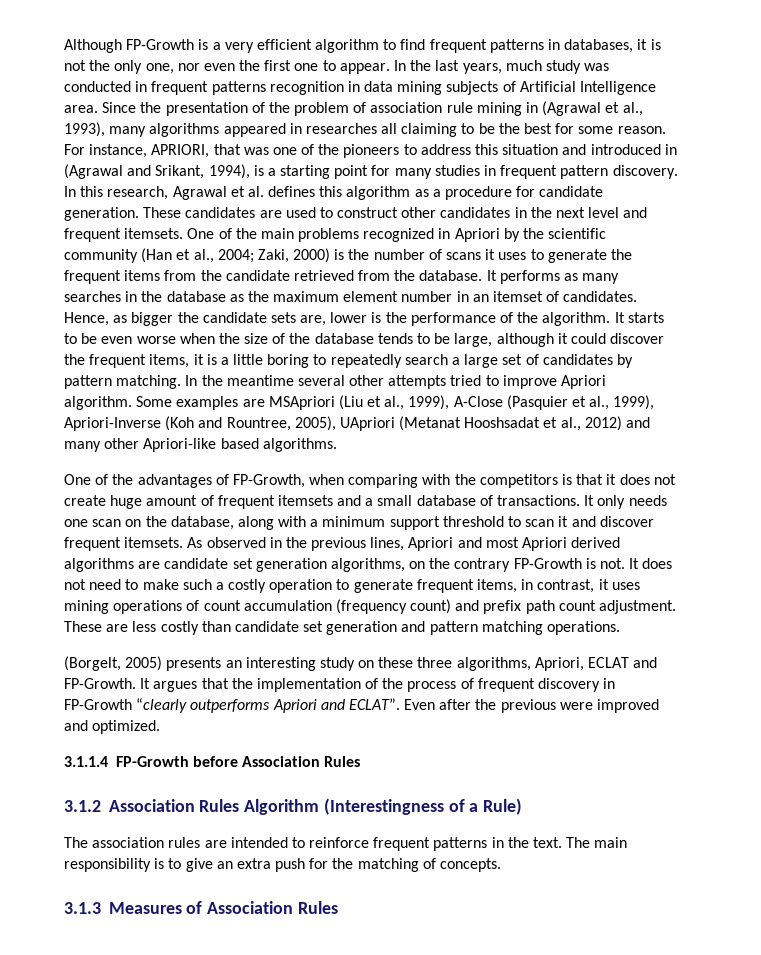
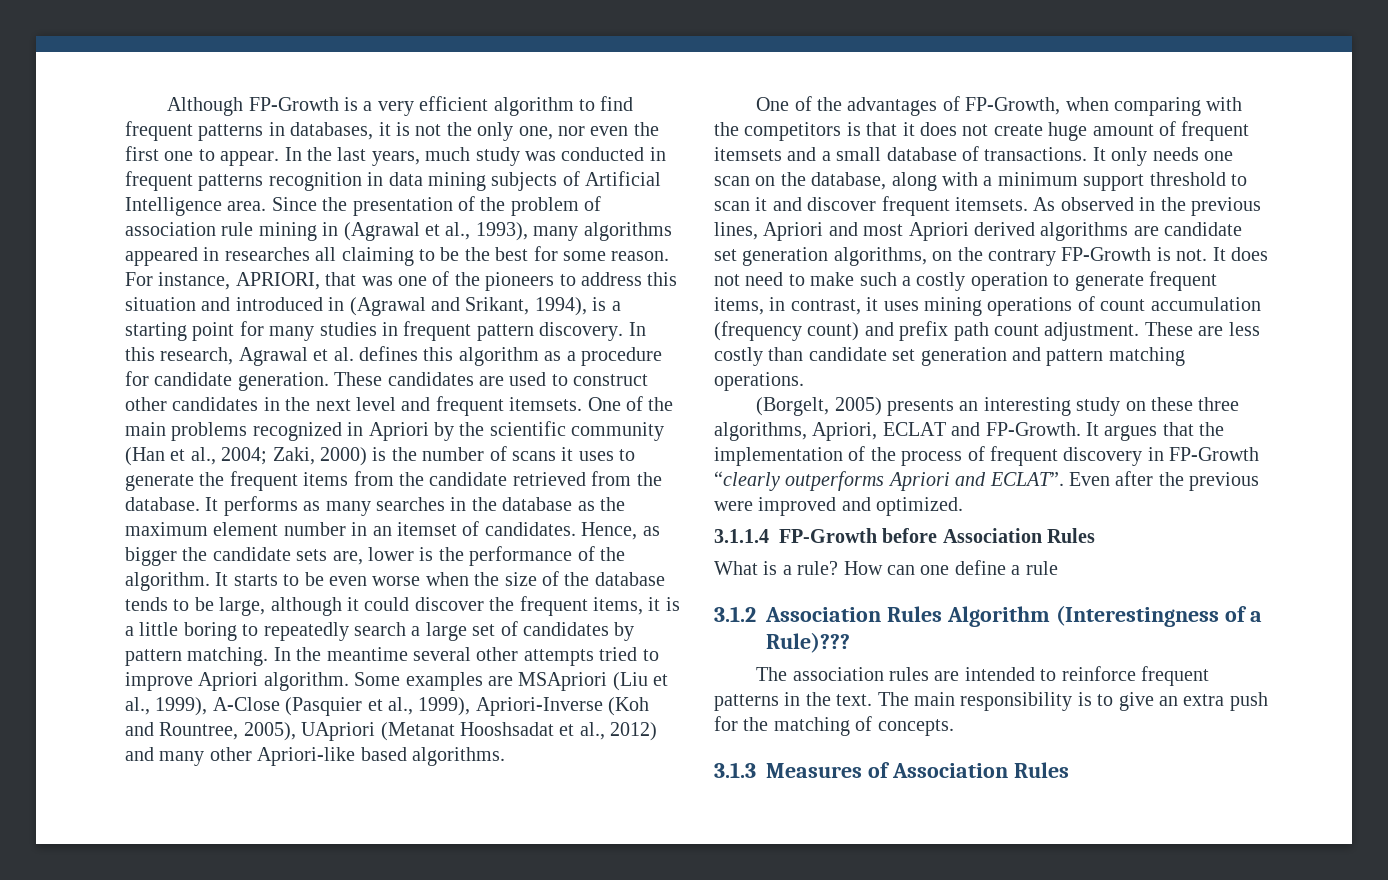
+ What is a rule? How can one define a rule
- 3.1.2 Association Rules Algorithm (Interestingness of a Rule)
+ 3.1.2 Association Rules Algorithm (Interestingness of a Rule)???

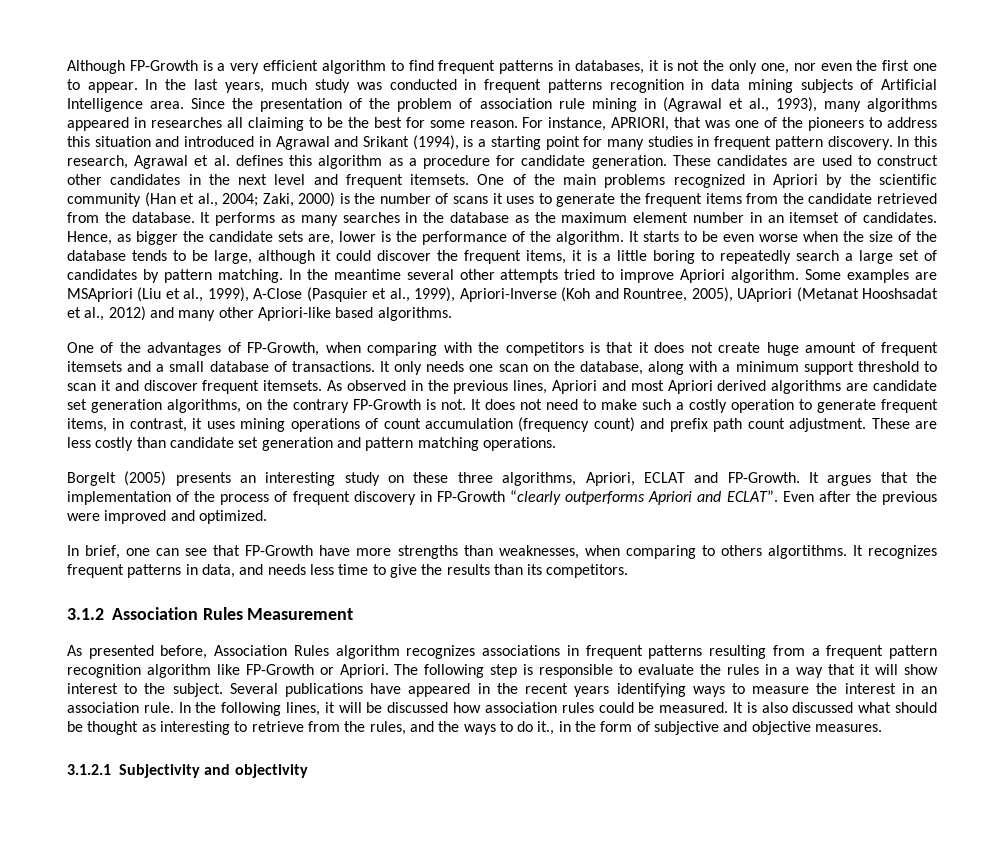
- For instance, APRIORI, that was one of the pioneers to address this situation and introduced in (Agrawal and Srikant, 1994), is a starting point for many studies in frequent pattern discovery.
+ For instance, APRIORI, that was one of the pioneers to address this situation and introduced in Agrawal and Srikant (1994), is a starting point for many studies in frequent pattern discovery.
- (Borgelt, 2005) presents an interesting study on these three algorithms, Apriori, ECLAT and FP-Growth.
+ Borgelt (2005) presents an interesting study on these three algorithms, Apriori, ECLAT and FP-Growth.
- 3.1.1.4 FP-Growth before Association Rules
- What is a rule? How can one define a rule
- 3.1.2 Association Rules Algorithm (Interestingness of a Rule)???
- The association rules are intended to reinforce frequent patterns in the text. The main responsibility is to give an extra push for the matching of concepts.
- 3.1.3 Measures of Association Rules
+ In brief, one can see that FP-Growth have more strengths than weaknesses, when comparing to others algortithms. It recognizes frequent patterns in data, and needs less time to give the results than its competitors.
+ 3.1.2 Association Rules Measurement
+ As presented before, Association Rules algorithm recognizes associations in frequent patterns resulting from a frequent pattern recognition algorithm like FP-Growth or Apriori. The following step is responsible to evaluate the rules in a way that it will show interest to the subject. Several publications have appeared in the recent years identifying ways to measure the interest in an association rule. In the following lines, it will be discussed how association rules could be measured. It is also discussed what should be thought as interesting to retrieve from the rules, and the ways to do it., in the form of subjective and objective measures.
+ 3.1.2.1 Subjectivity and objectivity

